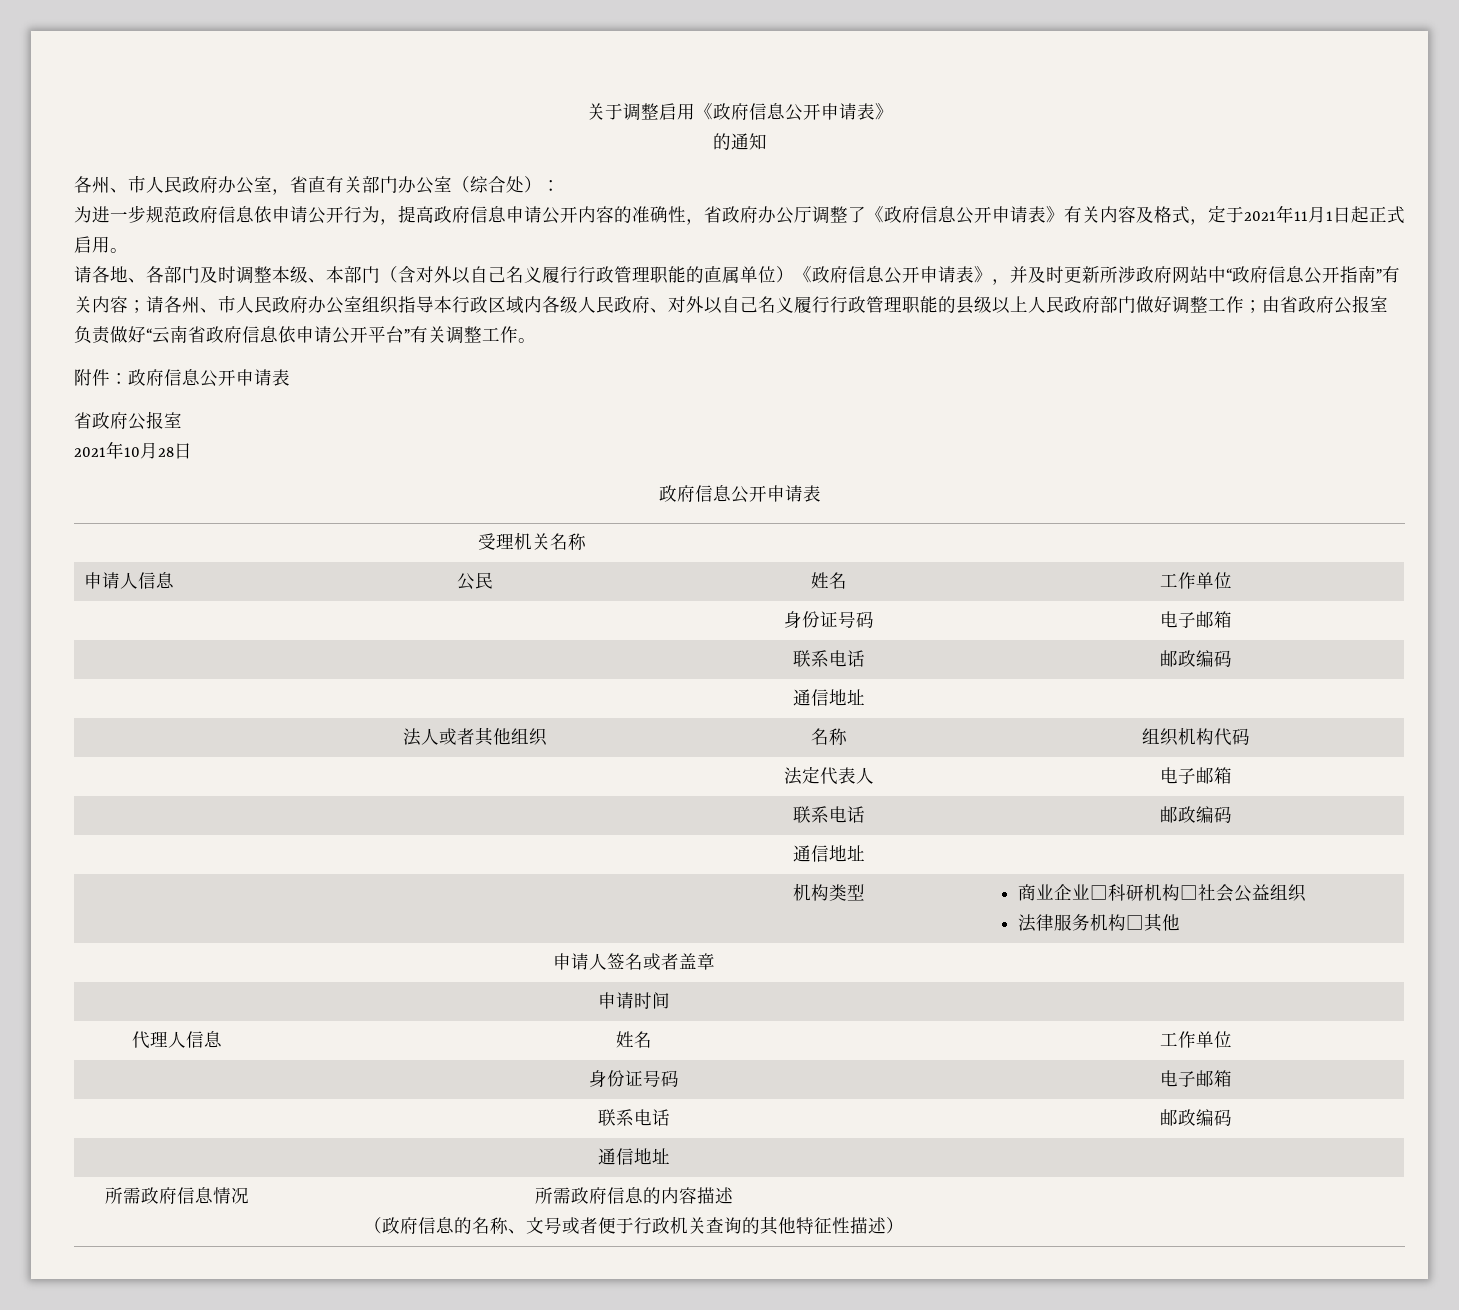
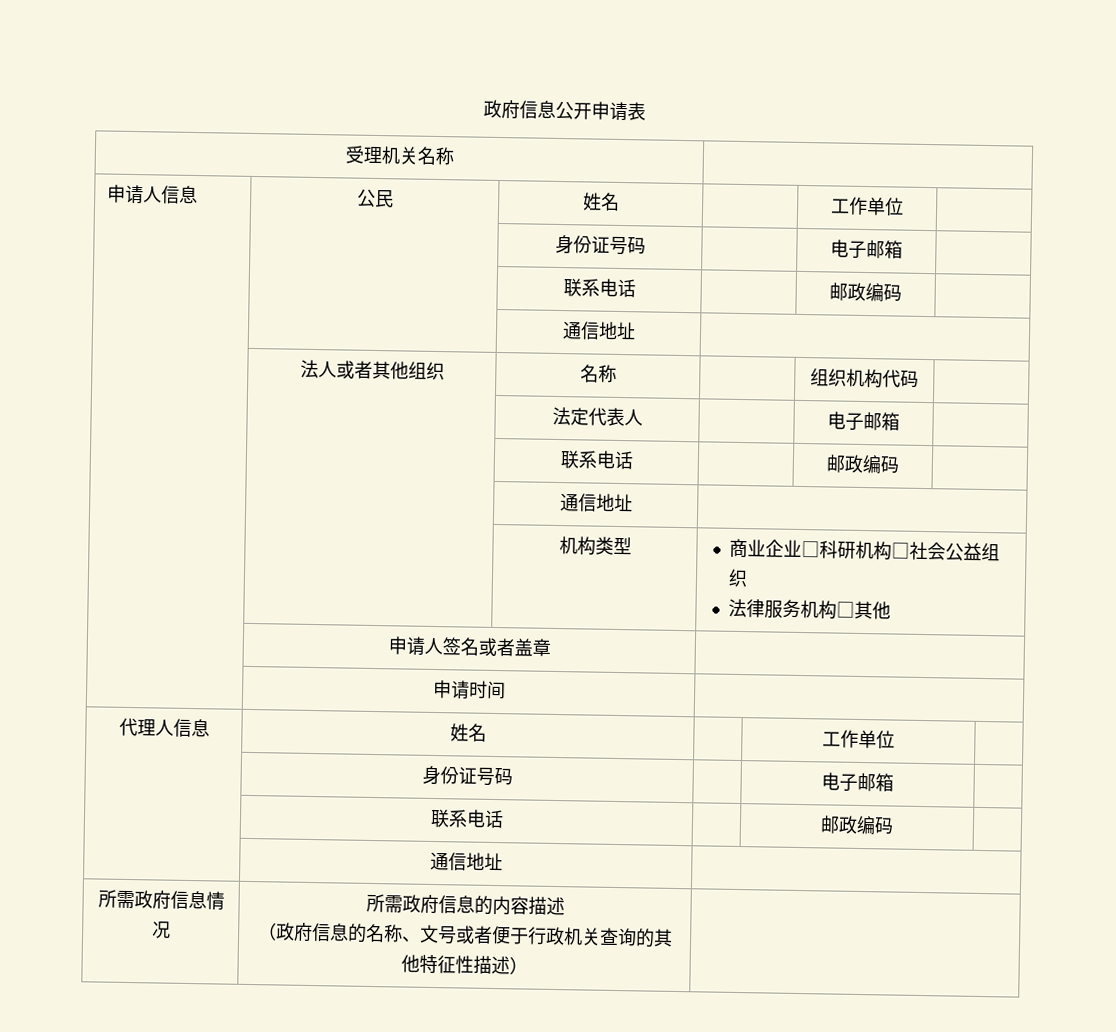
- 关于调整启用《政府信息公开申请表》
- 的通知
- 各州、市人民政府办公室，省直有关部门办公室（综合处）：
- 为进一步规范政府信息依申请公开行为，提高政府信息申请公开内容的准确性，省政府办公厅调整了《政府信息公开申请表》有关内容及格式，定于2021年11月1日起正式启用。
- 请各地、各部门及时调整本级、本部门（含对外以自己名义履行行政管理职能的直属单位）《政府信息公开申请表》，并及时更新所涉政府网站中“政府信息公开指南”有关内容；请各州、市人民政府办公室组织指导本行政区域内各级人民政府、对外以自己名义履行行政管理职能的县级以上人民政府部门做好调整工作；由省政府公报室负责做好“云南省政府信息依申请公开平台”有关调整工作。
- 附件：政府信息公开申请表
- 省政府公报室
- 2021年10月28日

